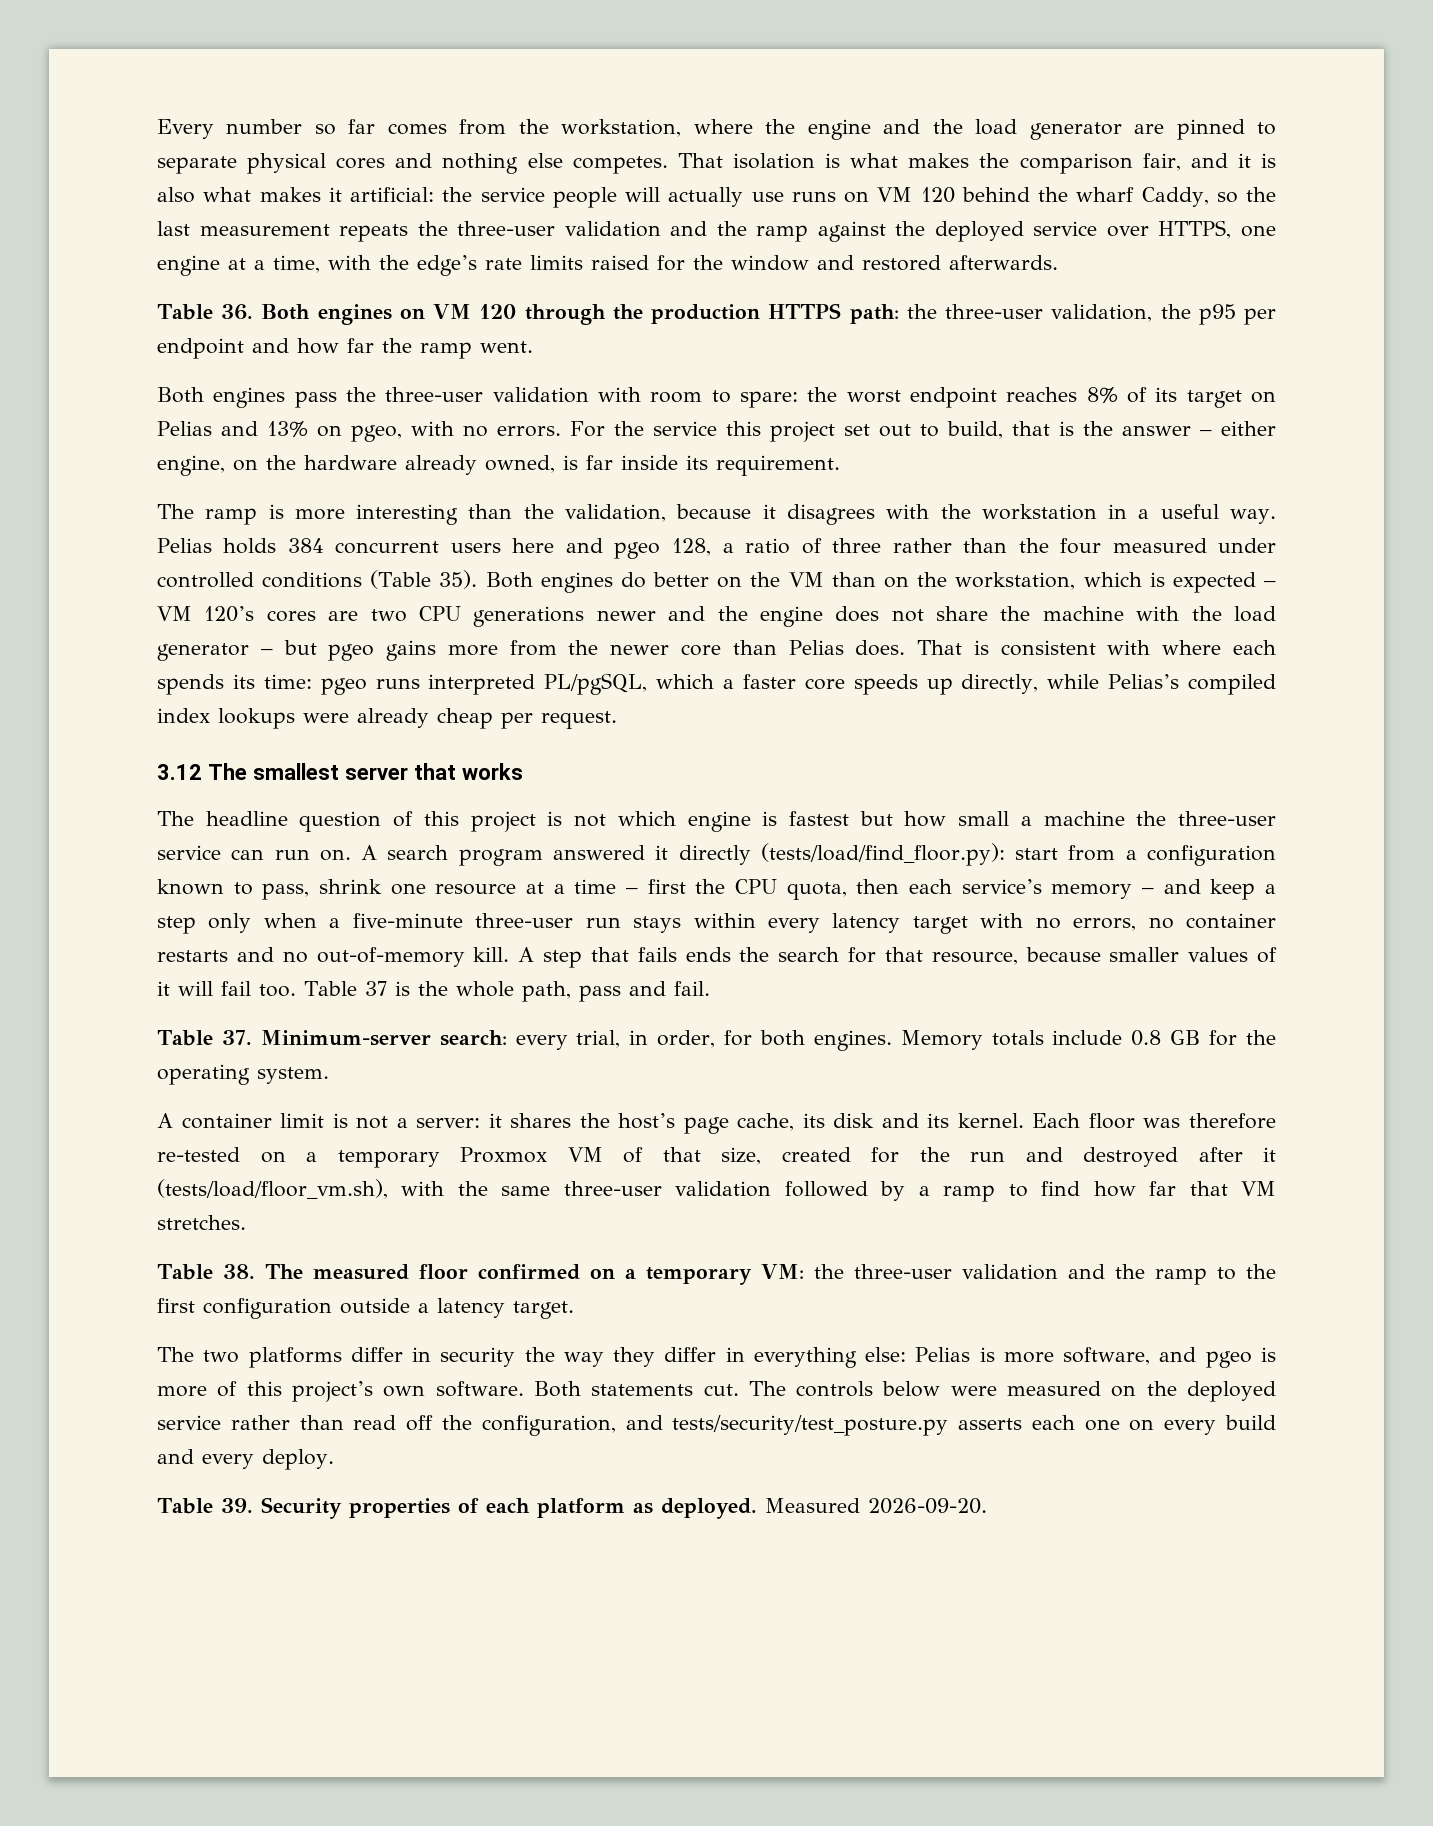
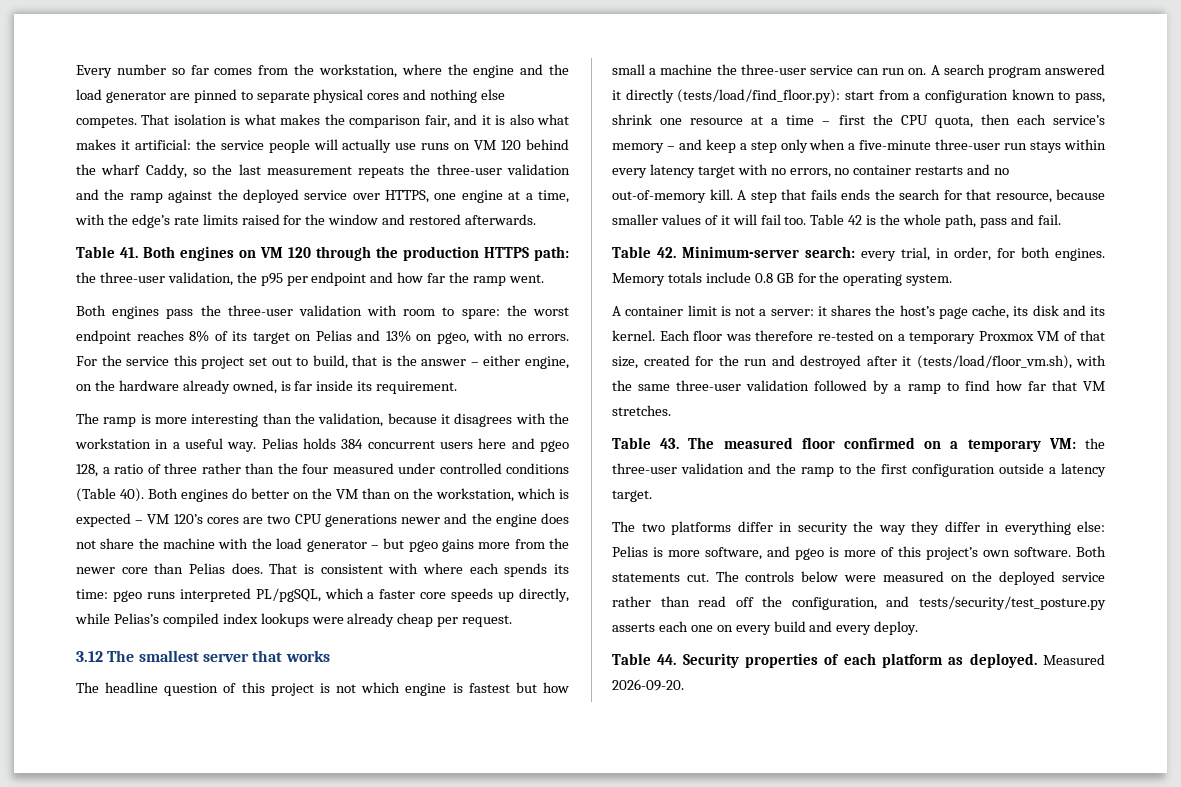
- Table 36. Both engines on VM 120 through the production HTTPS path: the three-user validation, the p95 per endpoint and how far the ramp went.
+ Table 41. Both engines on VM 120 through the production HTTPS path: the three-user validation, the p95 per endpoint and how far the ramp went.
- Pelias holds 384 concurrent users here and pgeo 128, a ratio of three rather than the four measured under controlled conditions (Table 35).
+ Pelias holds 384 concurrent users here and pgeo 128, a ratio of three rather than the four measured under controlled conditions (Table 40).
- Table 37 is the whole path, pass and fail.
+ Table 42 is the whole path, pass and fail.
- Table 37. Minimum-server search: every trial, in order, for both engines.
+ Table 42. Minimum-server search: every trial, in order, for both engines.
- Table 38. The measured floor confirmed on a temporary VM: the three-user validation and the ramp to the first configuration outside a latency target.
+ Table 43. The measured floor confirmed on a temporary VM: the three-user validation and the ramp to the first configuration outside a latency target.
- Table 39. Security properties of each platform as deployed.
+ Table 44. Security properties of each platform as deployed.

